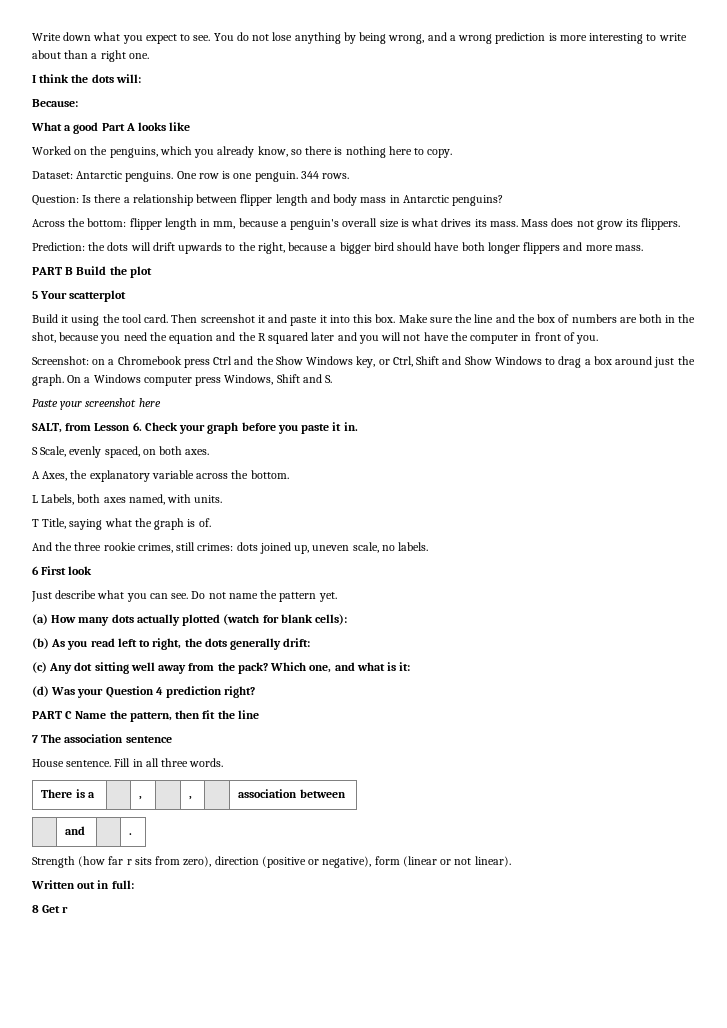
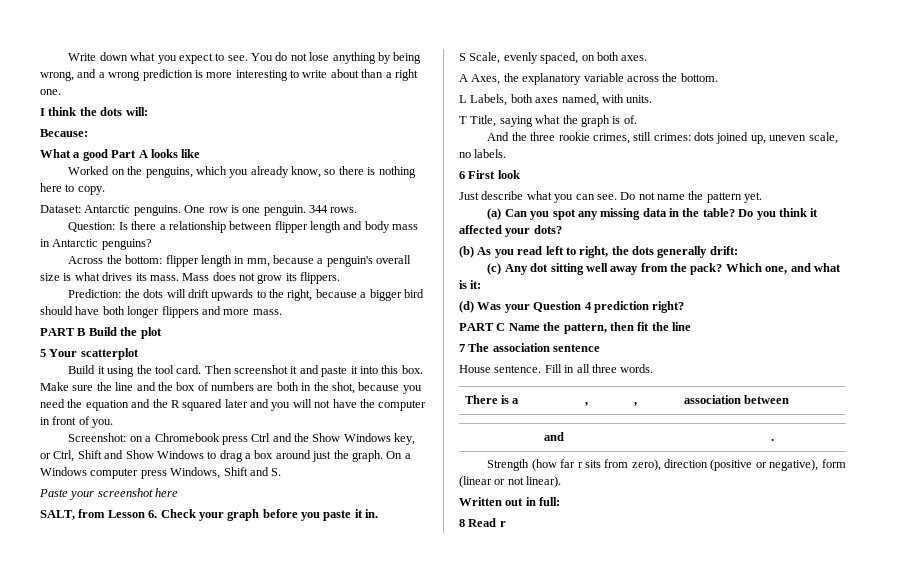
- (a) How many dots actually plotted (watch for blank cells):
+ (a) Can you spot any missing data in the table? Do you think it affected your dots?
- 8 Get r
+ 8 Read r

